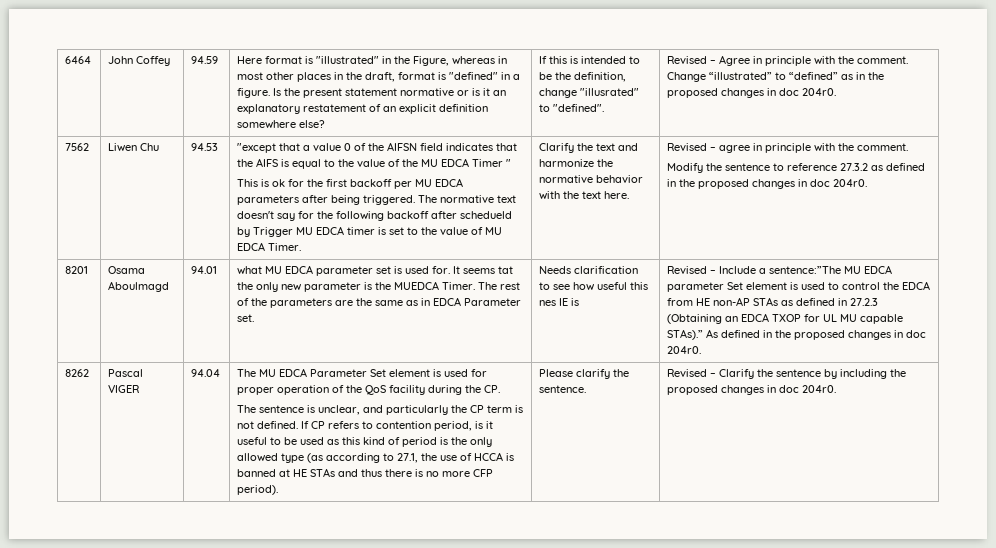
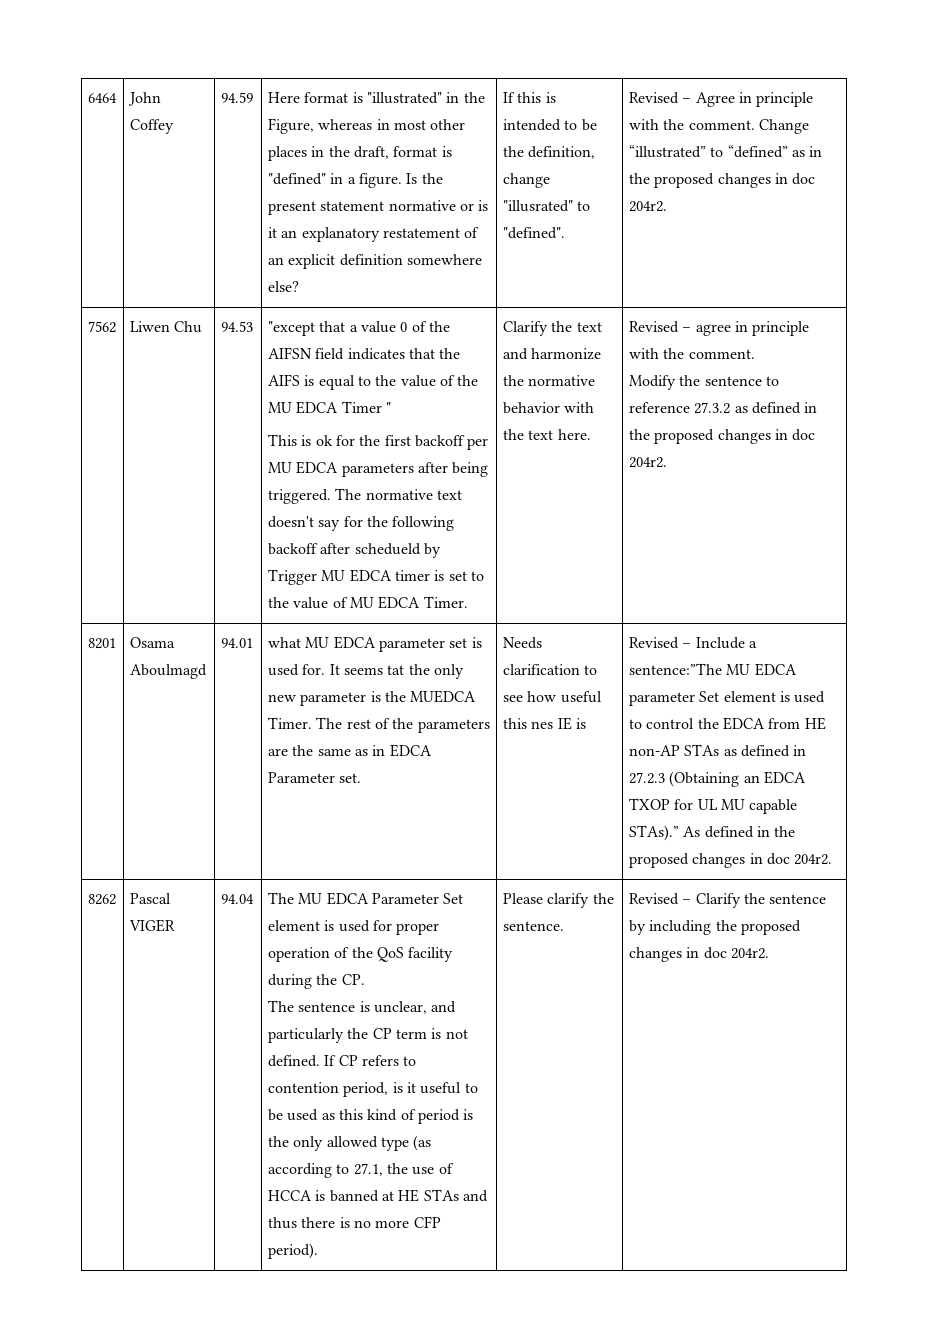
- Change “illustrated” to “defined” as in the proposed changes in doc 204r0.
+ Change “illustrated” to “defined” as in the proposed changes in doc 204r2.
- Modify the sentence to reference 27.3.2 as defined in the proposed changes in doc 204r0.
+ Modify the sentence to reference 27.3.2 as defined in the proposed changes in doc 204r2.
- As defined in the proposed changes in doc 204r0.
+ As defined in the proposed changes in doc 204r2.
- Revised – Clarify the sentence by including the proposed changes in doc 204r0.
+ Revised – Clarify the sentence by including the proposed changes in doc 204r2.

